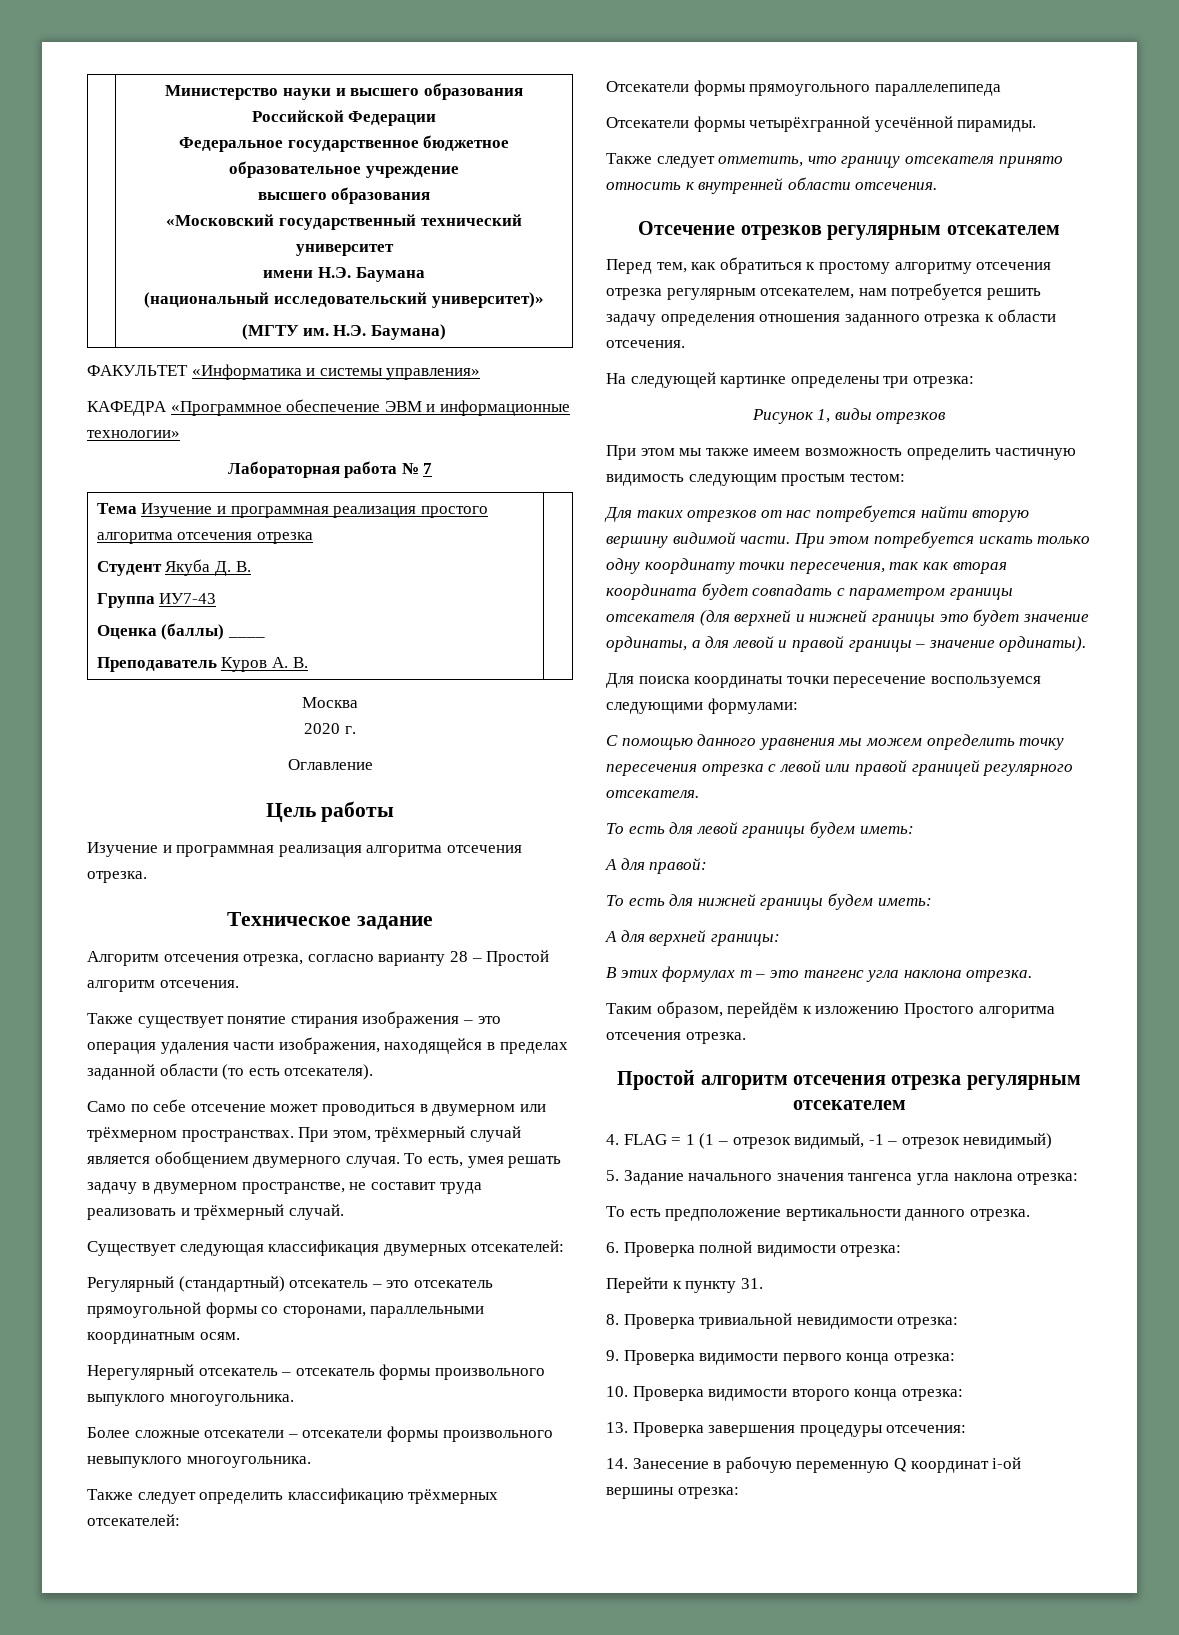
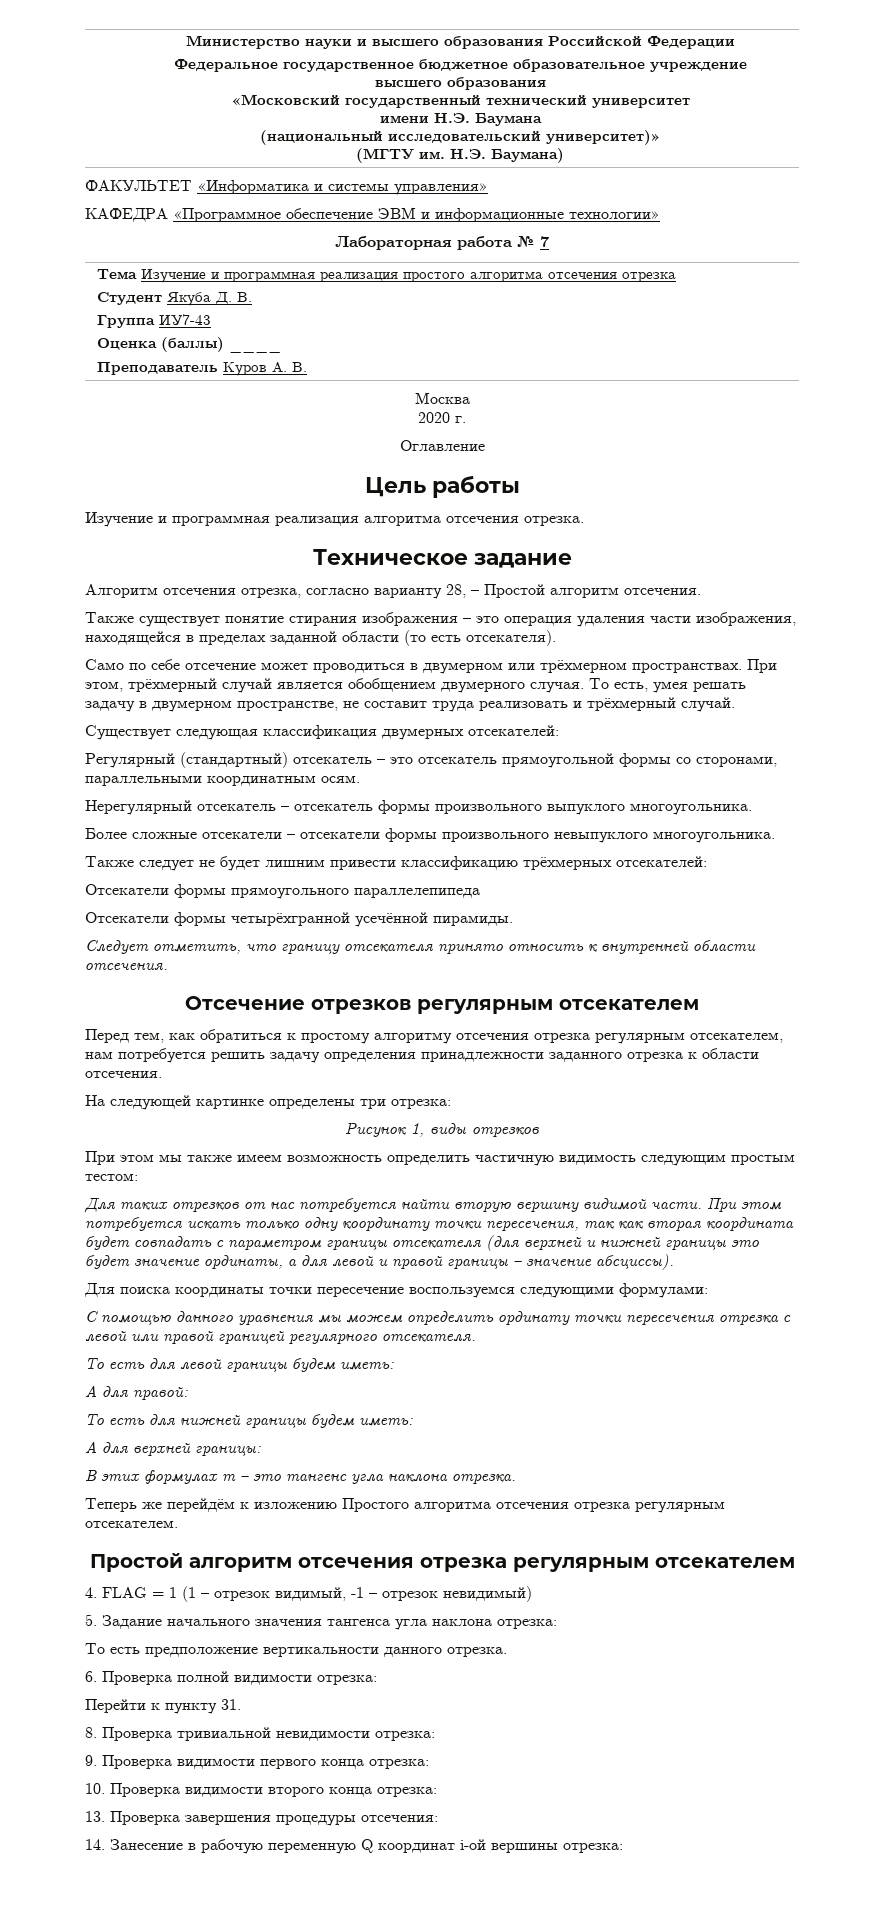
- Алгоритм отсечения отрезка, согласно варианту 28 – Простой алгоритм отсечения.
+ Алгоритм отсечения отрезка, согласно варианту 28, – Простой алгоритм отсечения.
- Также следует определить классификацию трёхмерных отсекателей:
+ Также следует не будет лишним привести классификацию трёхмерных отсекателей:
- Также следует отметить, что границу отсекателя принято относить к внутренней области отсечения.
+ Следует отметить, что границу отсекателя принято относить к внутренней области отсечения.
- Перед тем, как обратиться к простому алгоритму отсечения отрезка регулярным отсекателем, нам потребуется решить задачу определения отношения заданного отрезка к области отсечения.
+ Перед тем, как обратиться к простому алгоритму отсечения отрезка регулярным отсекателем, нам потребуется решить задачу определения принадлежности заданного отрезка к области отсечения.
- При этом потребуется искать только одну координату точки пересечения, так как вторая координата будет совпадать с параметром границы отсекателя (для верхней и нижней границы это будет значение ординаты, а для левой и правой границы – значение ординаты).
+ При этом потребуется искать только одну координату точки пересечения, так как вторая координата будет совпадать с параметром границы отсекателя (для верхней и нижней границы это будет значение ординаты, а для левой и правой границы – значение абсциссы).
- С помощью данного уравнения мы можем определить точку пересечения отрезка с левой или правой границей регулярного отсекателя.
+ С помощью данного уравнения мы можем определить ординату точки пересечения отрезка с левой или правой границей регулярного отсекателя.
- Таким образом, перейдём к изложению Простого алгоритма отсечения отрезка.
+ Теперь же перейдём к изложению Простого алгоритма отсечения отрезка регулярным отсекателем.

